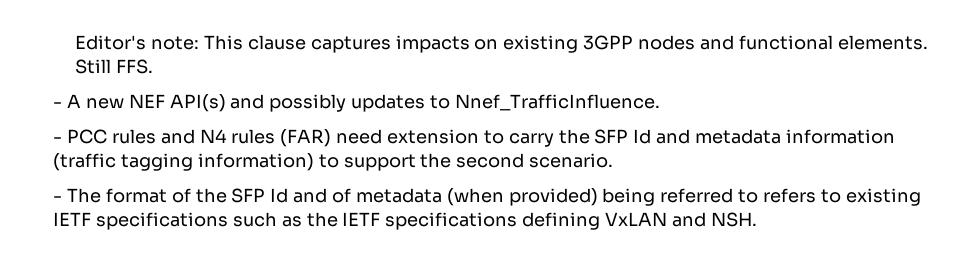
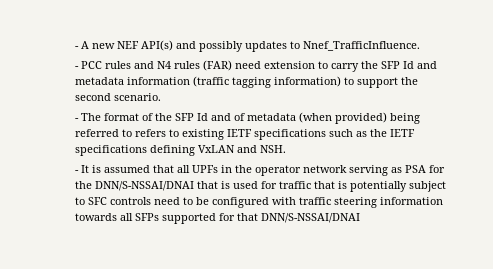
- Editor's note: This clause captures impacts on existing 3GPP nodes and functional elements. Still FFS.
+ - It is assumed that all UPFs in the operator network serving as PSA for the DNN/S-NSSAI/DNAI that is used for traffic that is potentially subject to SFC controls need to be configured with traffic steering information towards all SFPs supported for that DNN/S-NSSAI/DNAI

